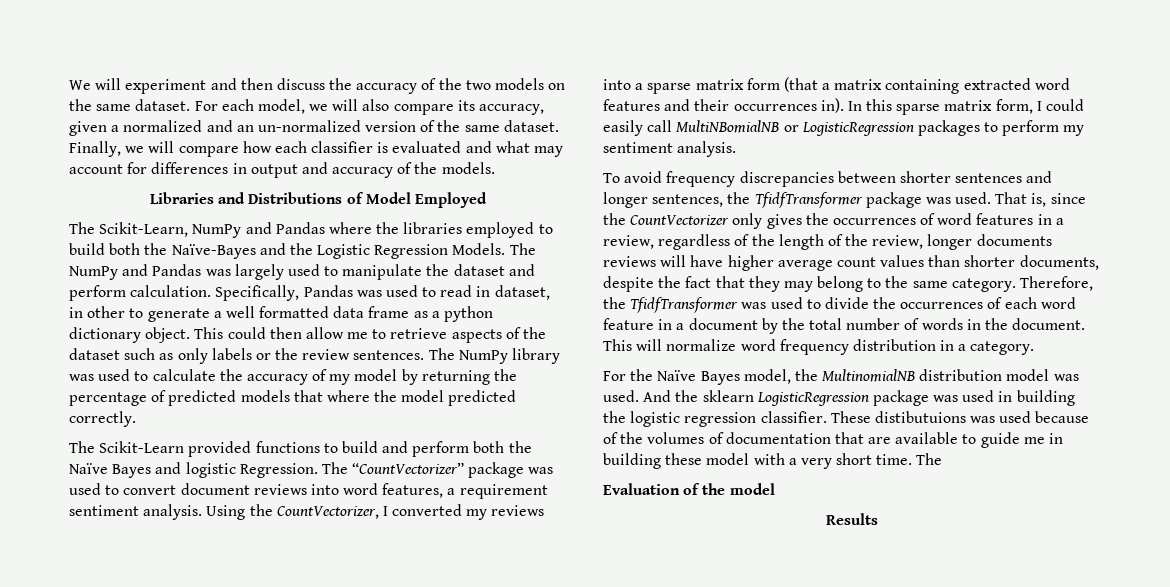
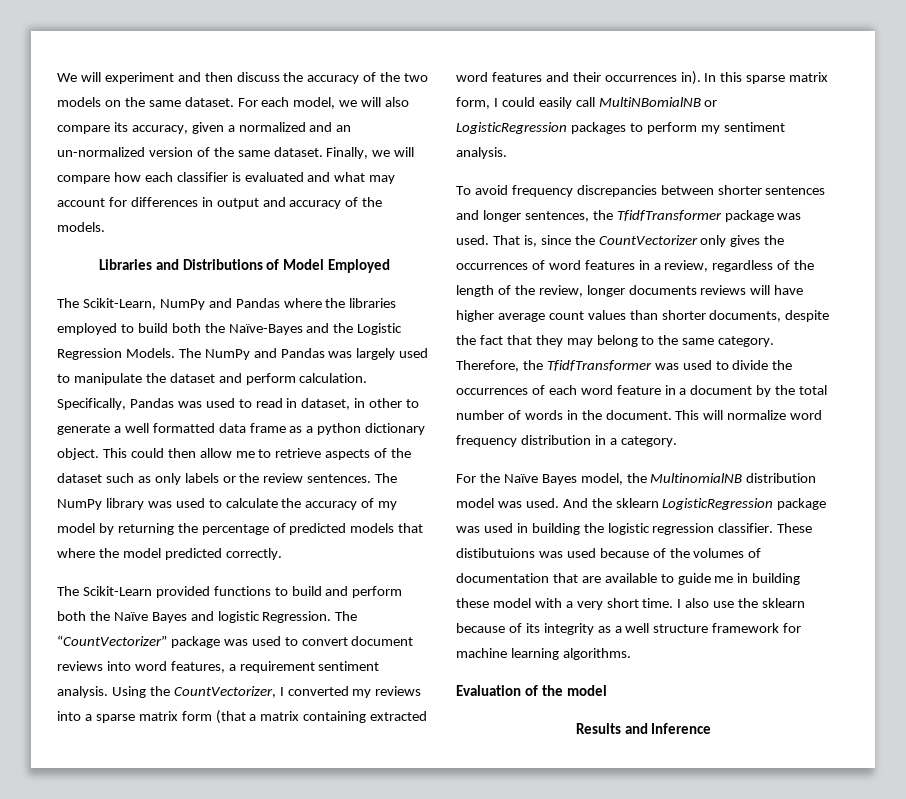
- These distibutuions was used because of the volumes of documentation that are available to guide me in building these model with a very short time. The
+ These distibutuions was used because of the volumes of documentation that are available to guide me in building these model with a very short time. I also use the sklearn because of its integrity as a well structure framework for machine learning algorithms.
- Results
+ Results and Inference

